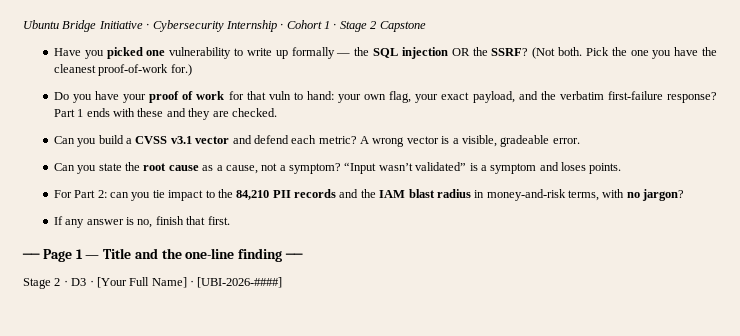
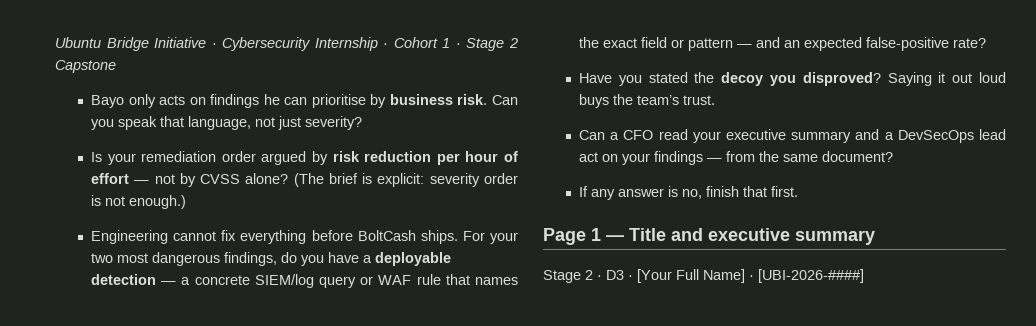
- Have you picked one vulnerability to write up formally — the SQL injection OR the SSRF? (Not both. Pick the one you have the cleanest proof-of-work for.)
- Do you have your proof of work for that vuln to hand: your own flag, your exact payload, and the verbatim first-failure response? Part 1 ends with these and they are checked.
- Can you build a CVSS v3.1 vector and defend each metric? A wrong vector is a visible, gradeable error.
- Can you state the root cause as a cause, not a symptom? “Input wasn’t validated” is a symptom and loses points.
- For Part 2: can you tie impact to the 84,210 PII records and the IAM blast radius in money-and-risk terms, with no jargon?
+ Bayo only acts on findings he can prioritise by business risk. Can you speak that language, not just severity?
+ Is your remediation order argued by risk reduction per hour of effort — not by CVSS alone? (The brief is explicit: severity order is not enough.)
+ Engineering cannot fix everything before BoltCash ships. For your two most dangerous findings, do you have a deployable detection — a concrete SIEM/log query or WAF rule that names the exact field or pattern — and an expected false-positive rate?
+ Have you stated the decoy you disproved? Saying it out loud buys the team’s trust.
+ Can a CFO read your executive summary and a DevSecOps lead act on your findings — from the same document?
- ── Page 1 — Title and the one-line finding ──
+ Page 1 — Title and executive summary

